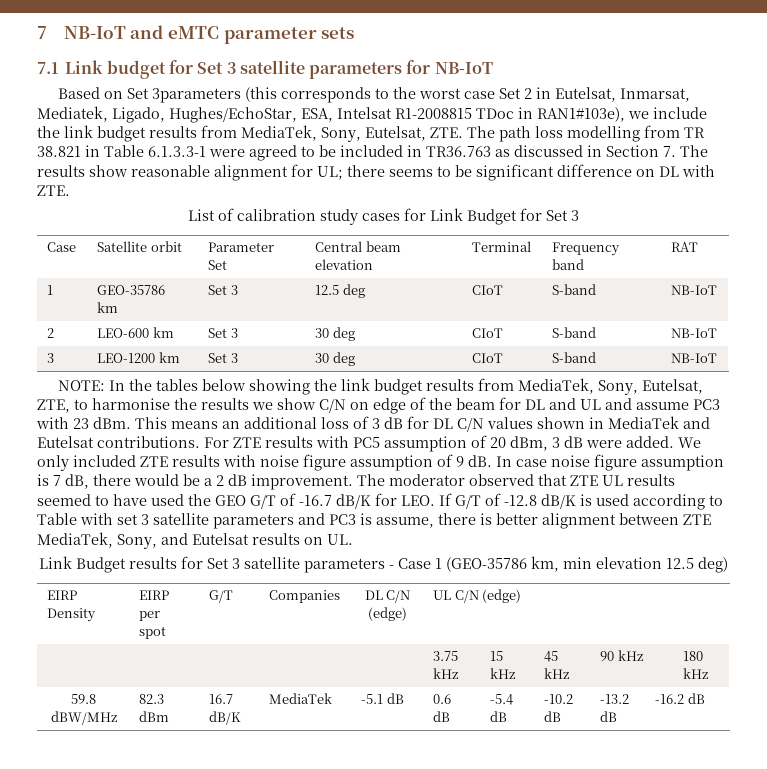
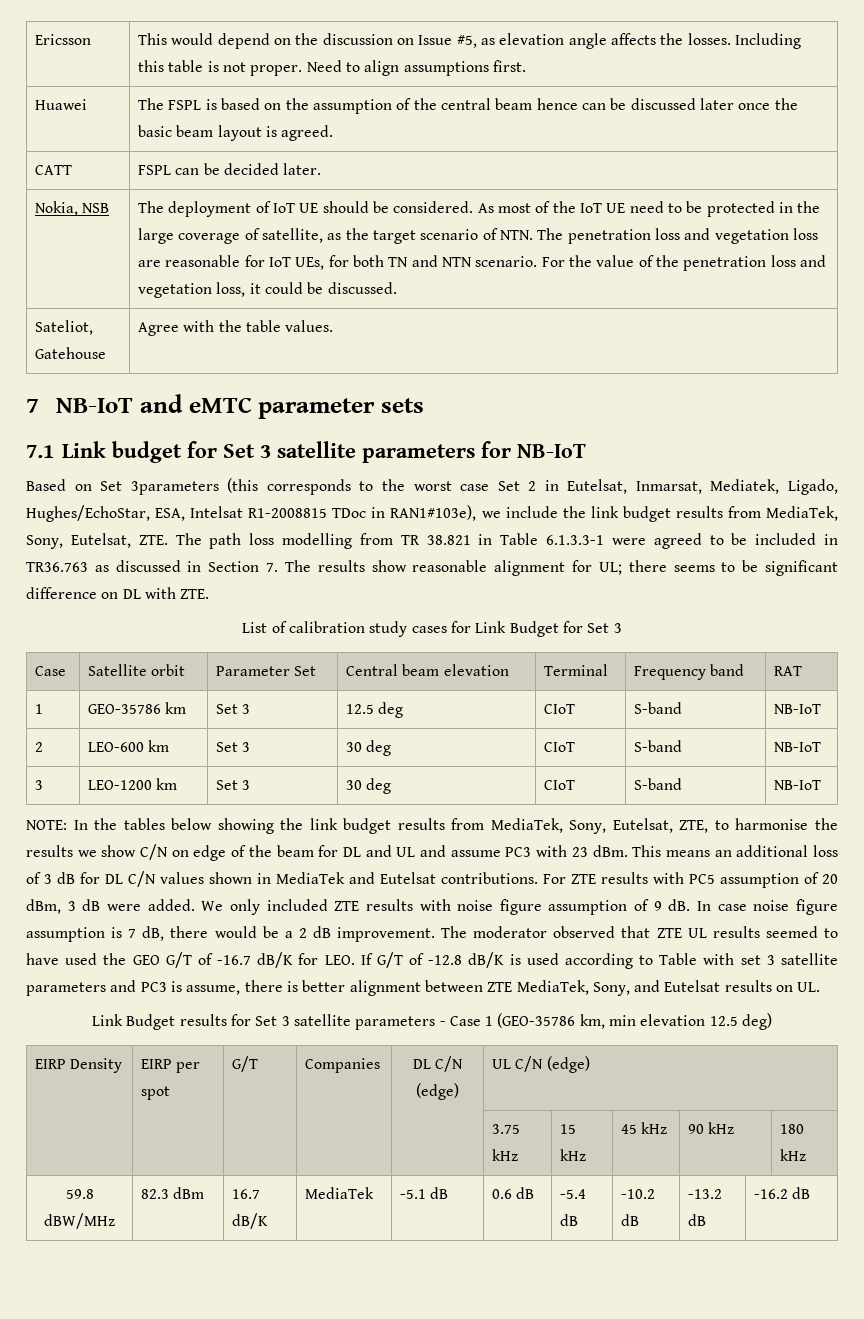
+ Ericsson | This would depend on the discussion on Issue #5, as elevation angle affects the losses. Including this table is not proper. Need to align assumptions first.
+ Huawei | The FSPL is based on the assumption of the central beam hence can be discussed later once the basic beam layout is agreed.
+ CATT | FSPL can be decided later.
+ Nokia, NSB | The deployment of IoT UE should be considered. As most of the IoT UE need to be protected in the large coverage of satellite, as the target scenario of NTN. The penetration loss and vegetation loss are reasonable for IoT UEs, for both TN and NTN scenario. For the value of the penetration loss and vegetation loss, it could be discussed.
+ Sateliot, Gatehouse | Agree with the table values.

